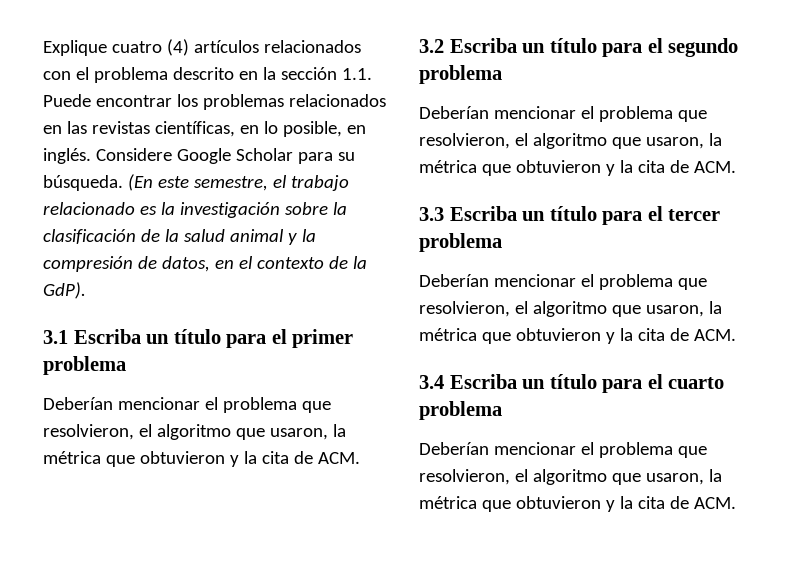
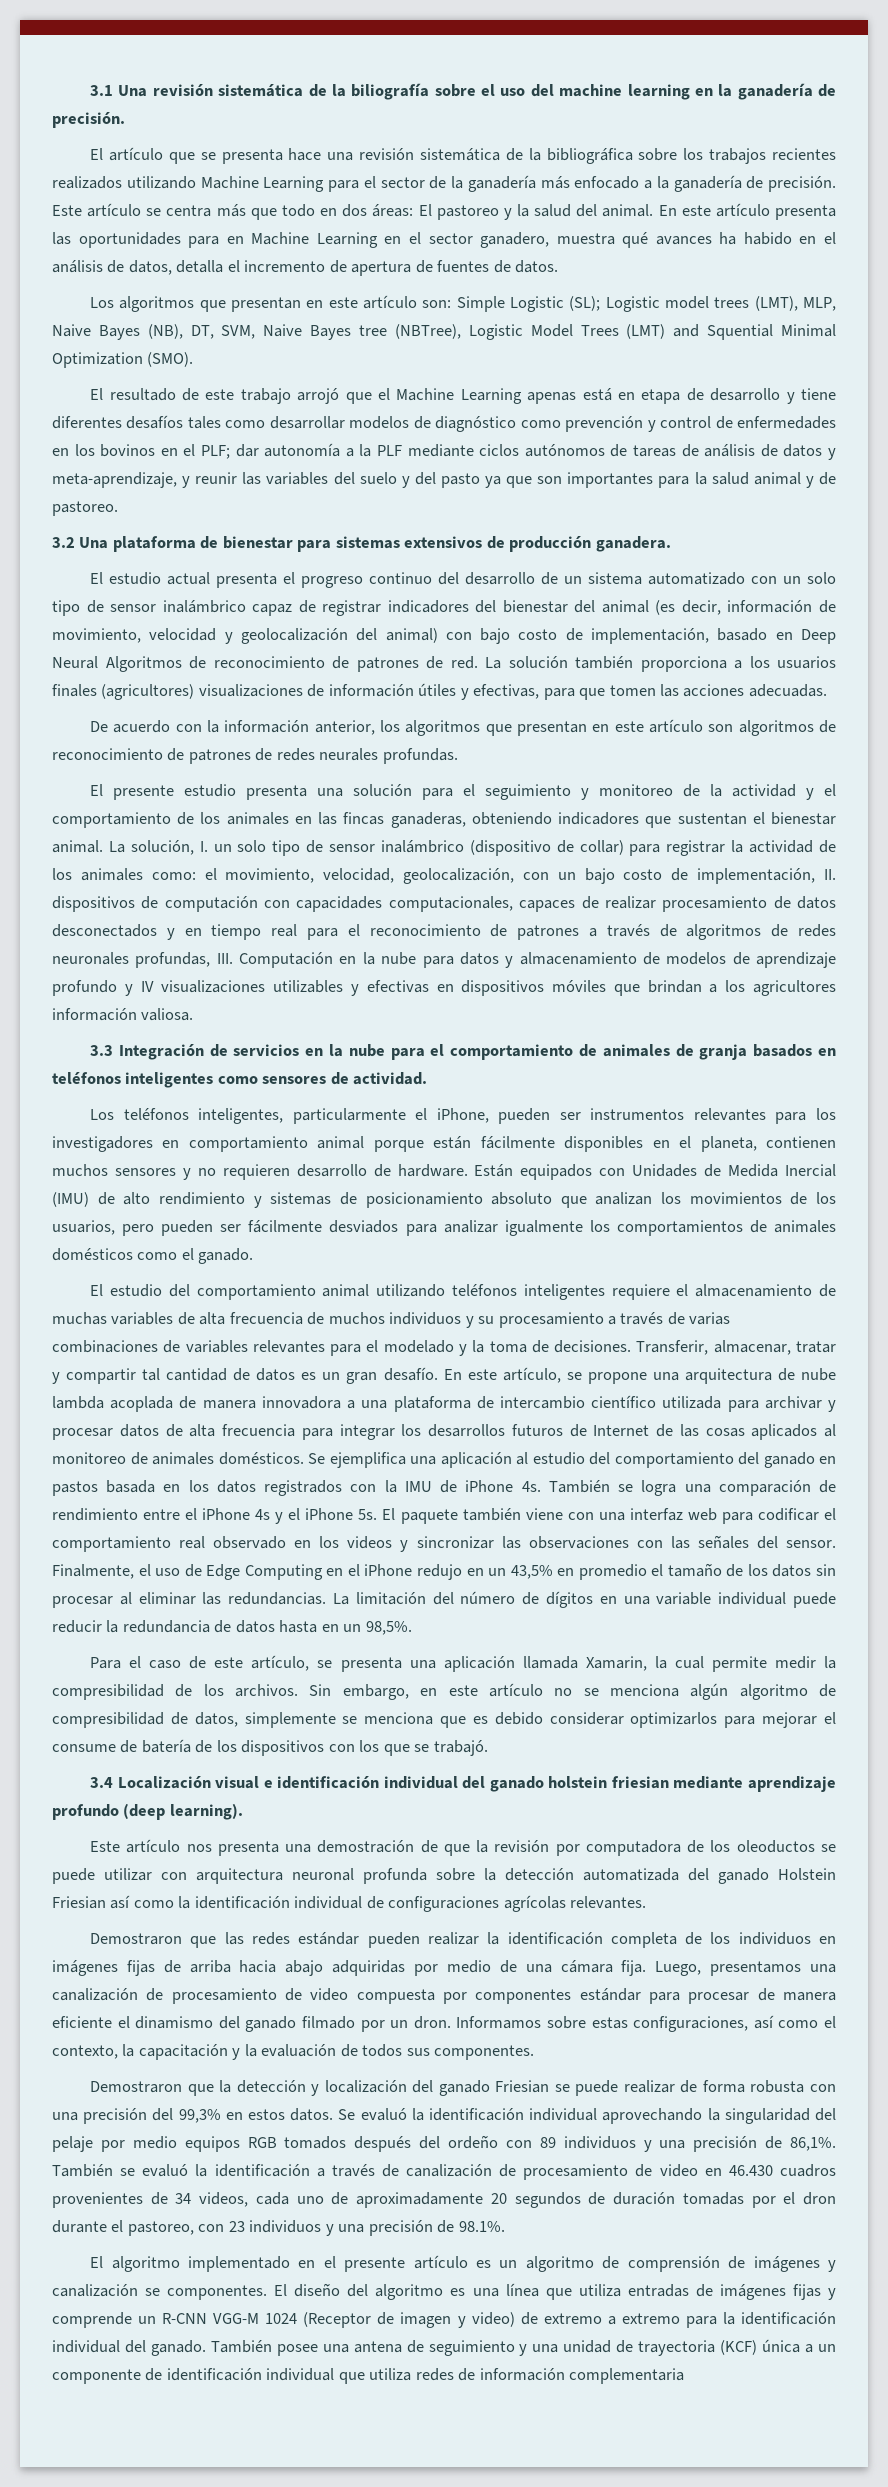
- Explique cuatro (4) artículos relacionados con el problema descrito en la sección 1.1. Puede encontrar los problemas relacionados en las revistas científicas, en lo posible, en inglés. Considere Google Scholar para su búsqueda. (En este semestre, el trabajo relacionado es la investigación sobre la clasificación de la salud animal y la compresión de datos, en el contexto de la GdP).
- 3.1 Escriba un título para el primer problema
- Deberían mencionar el problema que resolvieron, el algoritmo que usaron, la métrica que obtuvieron y la cita de ACM.
- 3.2 Escriba un título para el segundo problema
- Deberían mencionar el problema que resolvieron, el algoritmo que usaron, la métrica que obtuvieron y la cita de ACM.
- 3.3 Escriba un título para el tercer problema
- Deberían mencionar el problema que resolvieron, el algoritmo que usaron, la métrica que obtuvieron y la cita de ACM.
- 3.4 Escriba un título para el cuarto problema
- Deberían mencionar el problema que resolvieron, el algoritmo que usaron, la métrica que obtuvieron y la cita de ACM.
+ 3.1 Una revisión sistemática de la biliografía sobre el uso del machine learning en la ganadería de precisión.
+ El artículo que se presenta hace una revisión sistemática de la bibliográfica sobre los trabajos recientes realizados utilizando Machine Learning para el sector de la ganadería más enfocado a la ganadería de precisión. Este artículo se centra más que todo en dos áreas: El pastoreo y la salud del animal. En este artículo presenta las oportunidades para en Machine Learning en el sector ganadero, muestra qué avances ha habido en el análisis de datos, detalla el incremento de apertura de fuentes de datos.
+ Los algoritmos que presentan en este artículo son: Simple Logistic (SL); Logistic model trees (LMT), MLP, Naive Bayes (NB), DT, SVM, Naive Bayes tree (NBTree), Logistic Model Trees (LMT) and Squential Minimal Optimization (SMO).
+ El resultado de este trabajo arrojó que el Machine Learning apenas está en etapa de desarrollo y tiene diferentes desafíos tales como desarrollar modelos de diagnóstico como prevención y control de enfermedades en los bovinos en el PLF; dar autonomía a la PLF mediante ciclos autónomos de tareas de análisis de datos y meta-aprendizaje, y reunir las variables del suelo y del pasto ya que son importantes para la salud animal y de pastoreo.
+ 3.2 Una plataforma de bienestar para sistemas extensivos de producción ganadera.
+ El estudio actual presenta el progreso continuo del desarrollo de un sistema automatizado con un solo tipo de sensor inalámbrico capaz de registrar indicadores del bienestar del animal (es decir, información de movimiento, velocidad y geolocalización del animal) con bajo costo de implementación, basado en Deep Neural Algoritmos de reconocimiento de patrones de red. La solución también proporciona a los usuarios finales (agricultores) visualizaciones de información útiles y efectivas, para que tomen las acciones adecuadas.
+ De acuerdo con la información anterior, los algoritmos que presentan en este artículo son algoritmos de reconocimiento de patrones de redes neurales profundas.
+ El presente estudio presenta una solución para el seguimiento y monitoreo de la actividad y el comportamiento de los animales en las fincas ganaderas, obteniendo indicadores que sustentan el bienestar animal. La solución, I. un solo tipo de sensor inalámbrico (dispositivo de collar) para registrar la actividad de los animales como: el movimiento, velocidad, geolocalización, con un bajo costo de implementación, II. dispositivos de computación con capacidades computacionales, capaces de realizar procesamiento de datos desconectados y en tiempo real para el reconocimiento de patrones a través de algoritmos de redes neuronales profundas, III. Computación en la nube para datos y almacenamiento de modelos de aprendizaje profundo y IV visualizaciones utilizables y efectivas en dispositivos móviles que brindan a los agricultores información valiosa.
+ 3.3 Integración de servicios en la nube para el comportamiento de animales de granja basados en teléfonos inteligentes como sensores de actividad.
+ Los teléfonos inteligentes, particularmente el iPhone, pueden ser instrumentos relevantes para los investigadores en comportamiento animal porque están fácilmente disponibles en el planeta, contienen muchos sensores y no requieren desarrollo de hardware. Están equipados con Unidades de Medida Inercial (IMU) de alto rendimiento y sistemas de posicionamiento absoluto que analizan los movimientos de los usuarios, pero pueden ser fácilmente desviados para analizar igualmente los comportamientos de animales domésticos como el ganado.
+ El estudio del comportamiento animal utilizando teléfonos inteligentes requiere el almacenamiento de muchas variables de alta frecuencia de muchos individuos y su procesamiento a través de varias combinaciones de variables relevantes para el modelado y la toma de decisiones. Transferir, almacenar, tratar y compartir tal cantidad de datos es un gran desafío. En este artículo, se propone una arquitectura de nube lambda acoplada de manera innovadora a una plataforma de intercambio científico utilizada para archivar y procesar datos de alta frecuencia para integrar los desarrollos futuros de Internet de las cosas aplicados al monitoreo de animales domésticos. Se ejemplifica una aplicación al estudio del comportamiento del ganado en pastos basada en los datos registrados con la IMU de iPhone 4s. También se logra una comparación de rendimiento entre el iPhone 4s y el iPhone 5s. El paquete también viene con una interfaz web para codificar el comportamiento real observado en los videos y sincronizar las observaciones con las señales del sensor. Finalmente, el uso de Edge Computing en el iPhone redujo en un 43,5% en promedio el tamaño de los datos sin procesar al eliminar las redundancias. La limitación del número de dígitos en una variable individual puede reducir la redundancia de datos hasta en un 98,5%.
+ Para el caso de este artículo, se presenta una aplicación llamada Xamarin, la cual permite medir la compresibilidad de los archivos. Sin embargo, en este artículo no se menciona algún algoritmo de compresibilidad de datos, simplemente se menciona que es debido considerar optimizarlos para mejorar el consume de batería de los dispositivos con los que se trabajó.
+ 3.4 Localización visual e identificación individual del ganado holstein friesian mediante aprendizaje profundo (deep learning).
+ Este artículo nos presenta una demostración de que la revisión por computadora de los oleoductos se puede utilizar con arquitectura neuronal profunda sobre la detección automatizada del ganado Holstein Friesian así como la identificación individual de configuraciones agrícolas relevantes.
+ Demostraron que las redes estándar pueden realizar la identificación completa de los individuos en imágenes fijas de arriba hacia abajo adquiridas por medio de una cámara fija. Luego, presentamos una canalización de procesamiento de video compuesta por componentes estándar para procesar de manera eficiente el dinamismo del ganado filmado por un dron. Informamos sobre estas configuraciones, así como el contexto, la capacitación y la evaluación de todos sus componentes.
+ Demostraron que la detección y localización del ganado Friesian se puede realizar de forma robusta con una precisión del 99,3% en estos datos. Se evaluó la identificación individual aprovechando la singularidad del pelaje por medio equipos RGB tomados después del ordeño con 89 individuos y una precisión de 86,1%. También se evaluó la identificación a través de canalización de procesamiento de video en 46.430 cuadros provenientes de 34 videos, cada uno de aproximadamente 20 segundos de duración tomadas por el dron durante el pastoreo, con 23 individuos y una precisión de 98.1%.
+ El algoritmo implementado en el presente artículo es un algoritmo de comprensión de imágenes y canalización se componentes. El diseño del algoritmo es una línea que utiliza entradas de imágenes fijas y comprende un R-CNN VGG-M 1024 (Receptor de imagen y video) de extremo a extremo para la identificación individual del ganado. También posee una antena de seguimiento y una unidad de trayectoria (KCF) única a un componente de identificación individual que utiliza redes de información complementaria

